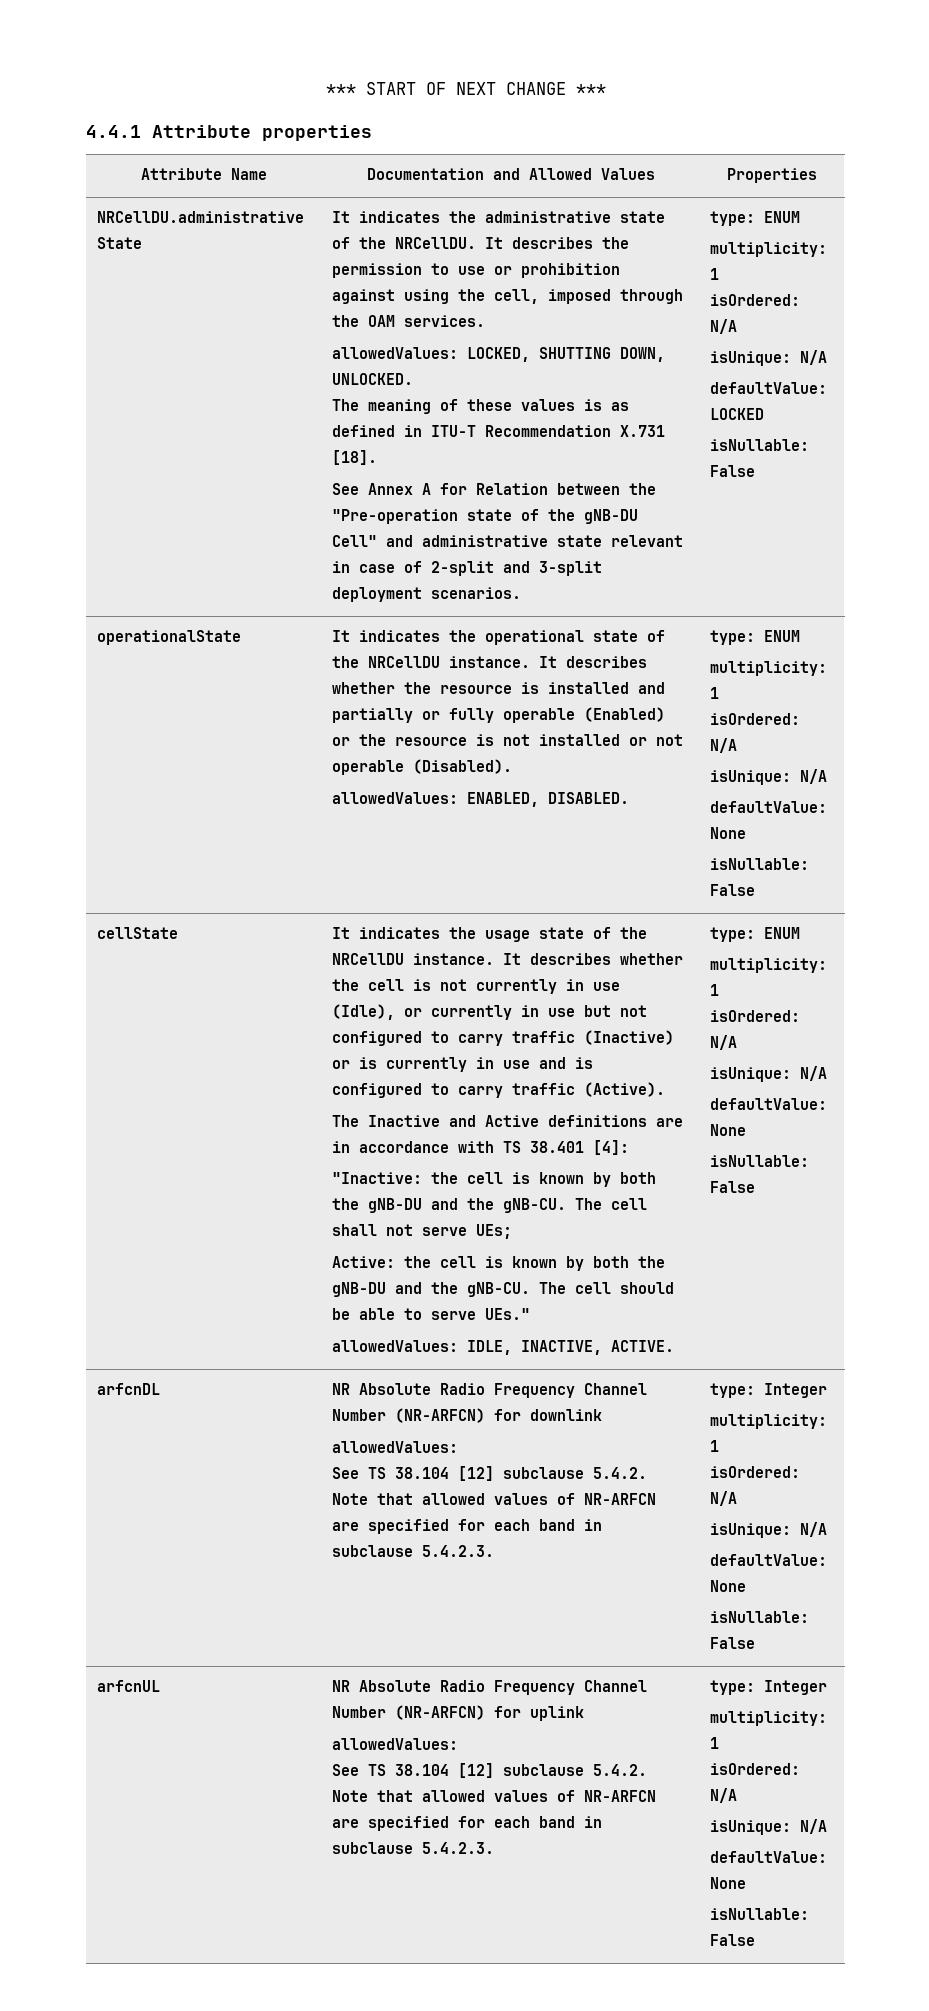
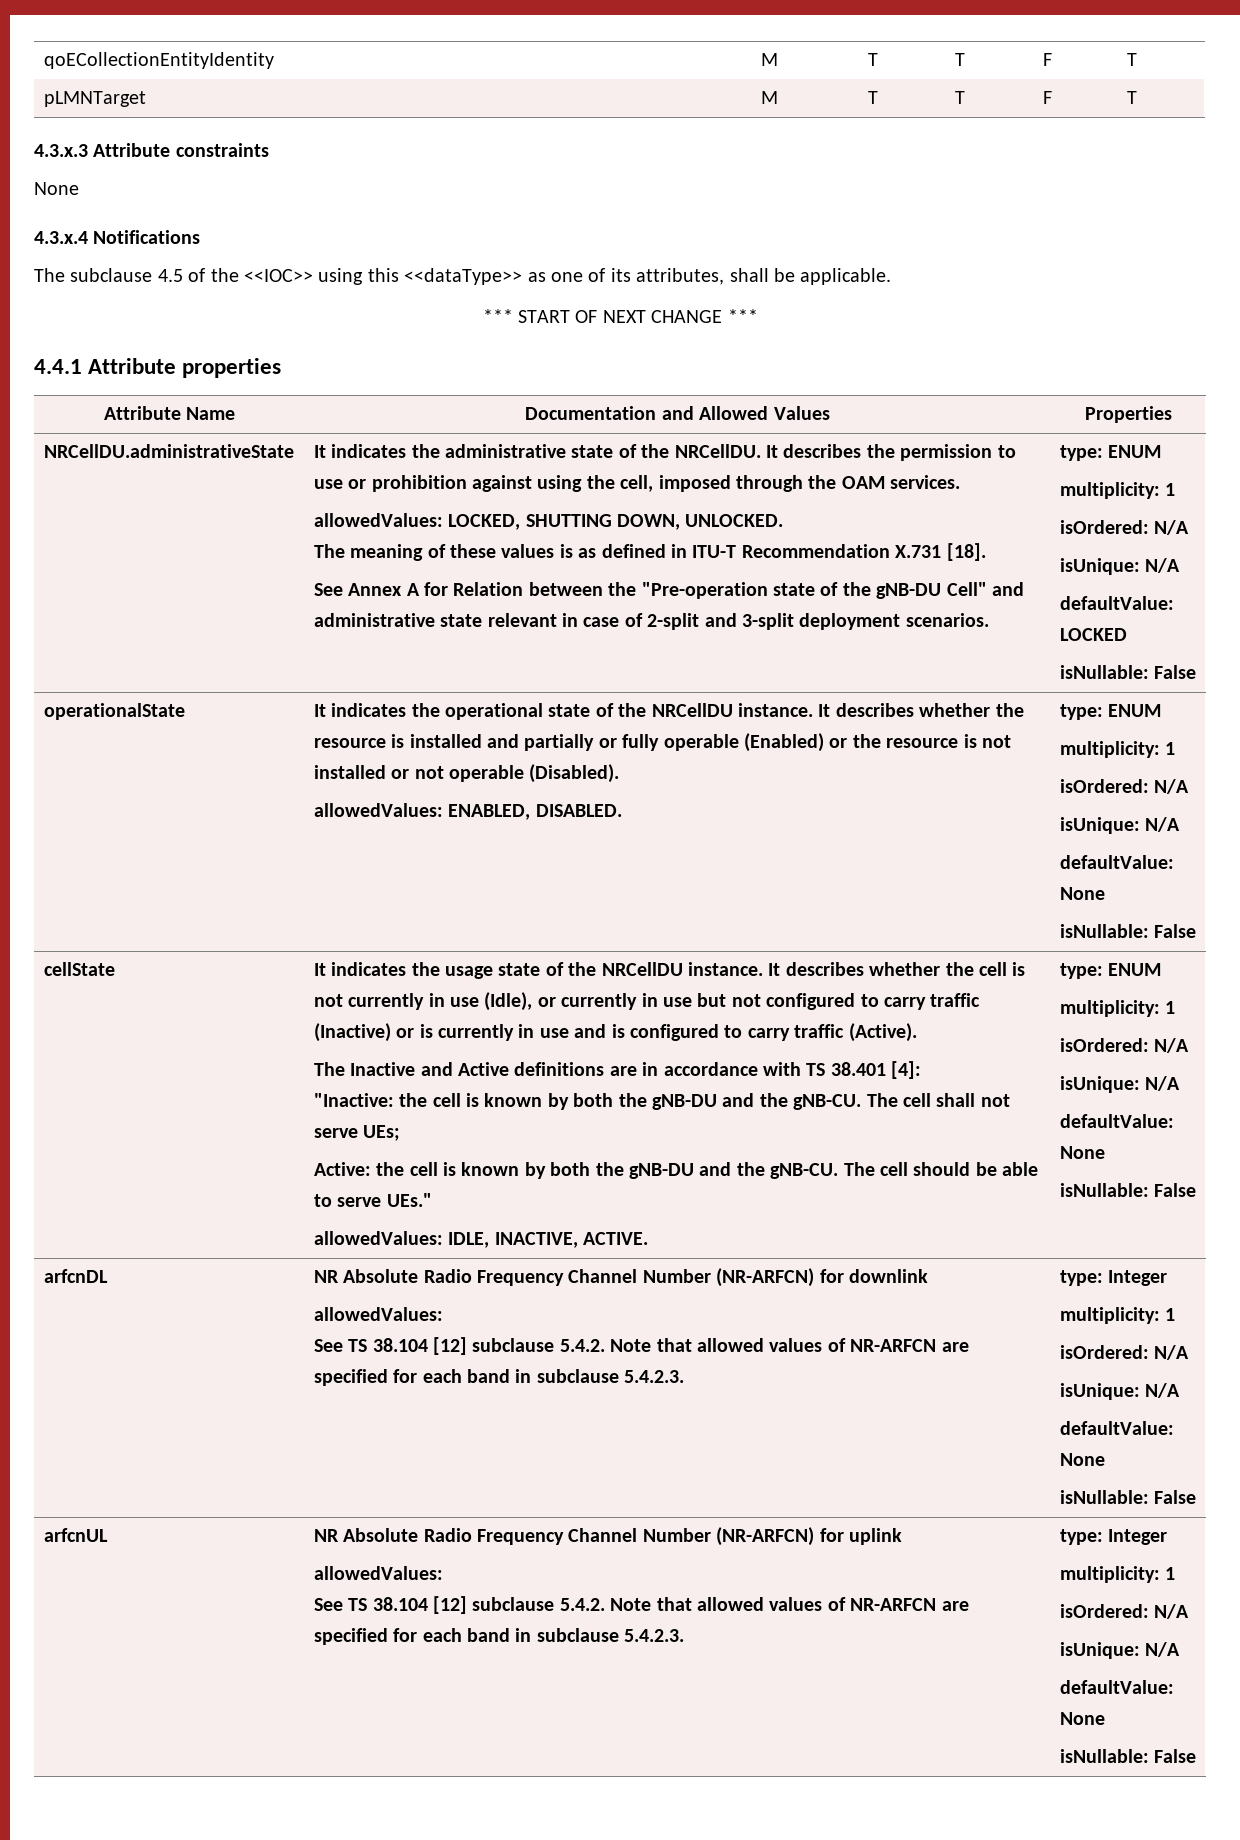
+ qoECollectionEntityIdentity | M | T | T | F | T
+ pLMNTarget | M | T | T | F | T
+ 4.3.x.3 Attribute constraints
+ None
+ 4.3.x.4 Notifications
+ The subclause 4.5 of the <<IOC>> using this <<dataType>> as one of its attributes, shall be applicable.

